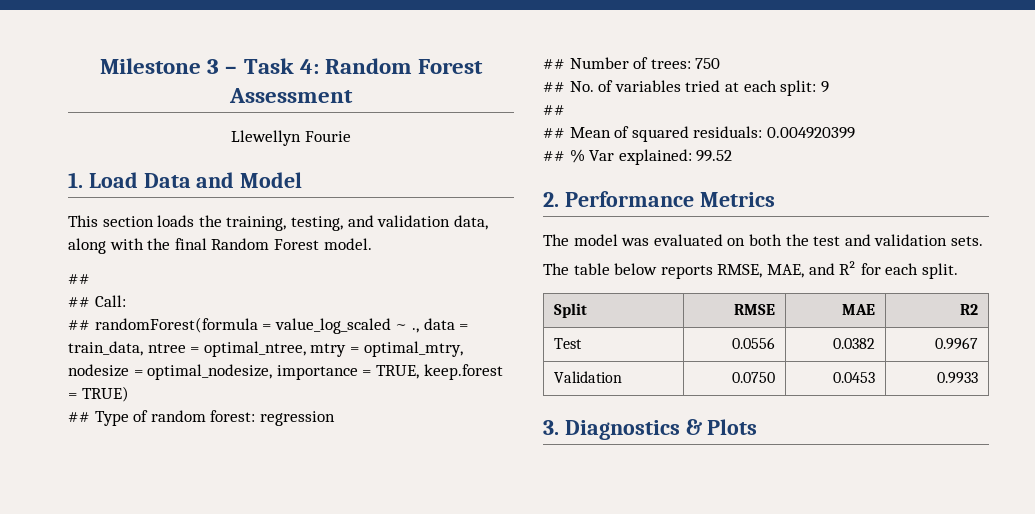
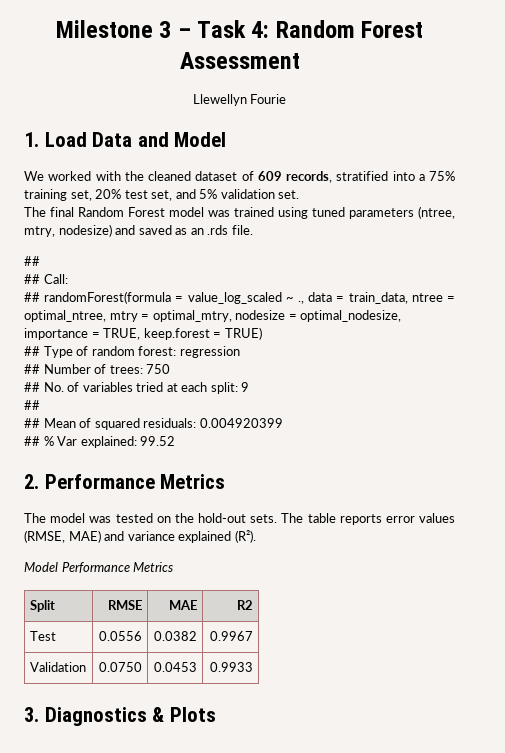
- This section loads the training, testing, and validation data, along with the final Random Forest model.
+ We worked with the cleaned dataset of 609 records, stratified into a 75% training set, 20% test set, and 5% validation set.
+ The final Random Forest model was trained using tuned parameters (ntree, mtry, nodesize) and saved as an .rds file.
- The model was evaluated on both the test and validation sets.
- The table below reports RMSE, MAE, and R² for each split.
+ The model was tested on the hold-out sets. The table reports error values (RMSE, MAE) and variance explained (R²).
+ Model Performance Metrics

